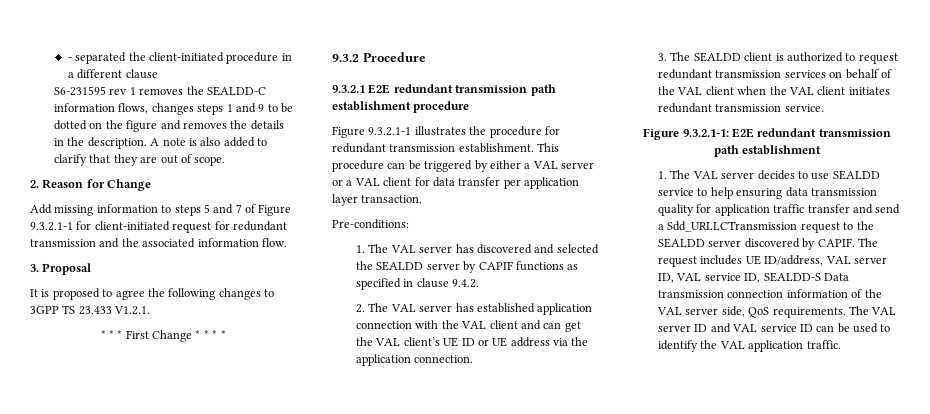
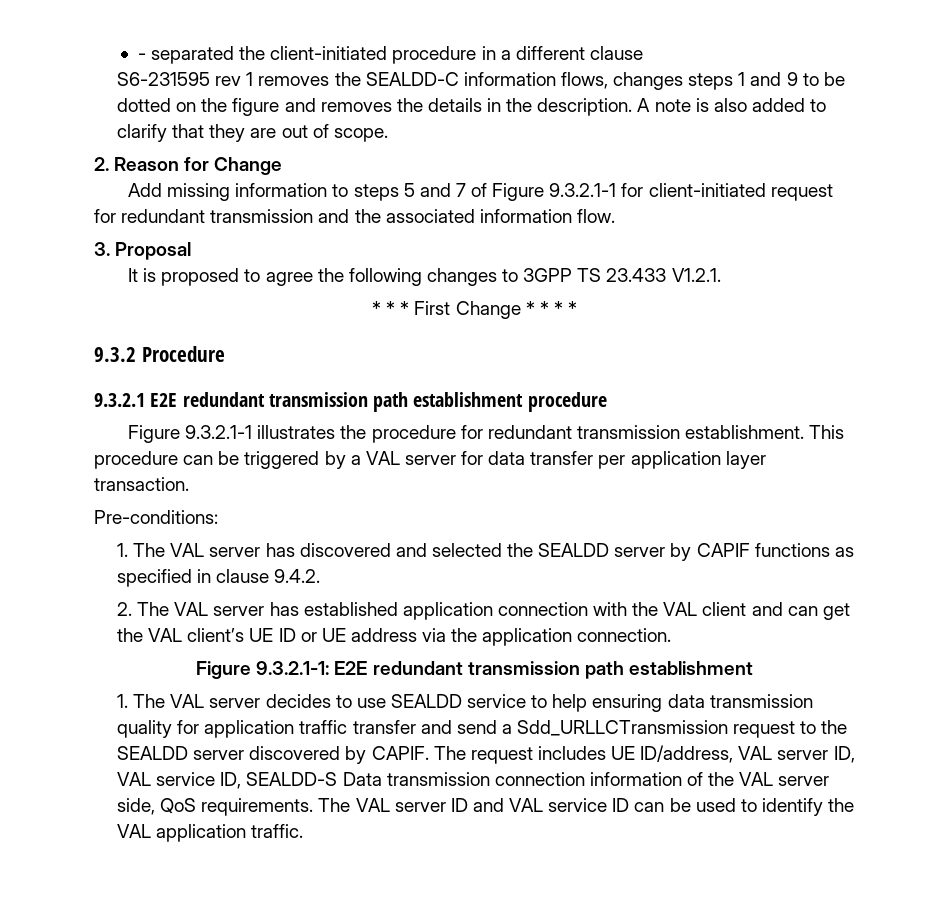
- This procedure can be triggered by either a VAL server or a VAL client for data transfer per application layer transaction.
+ This procedure can be triggered by a VAL server for data transfer per application layer transaction.
- 3. The SEALDD client is authorized to request redundant transmission services on behalf of the VAL client when the VAL client initiates redundant transmission service.

